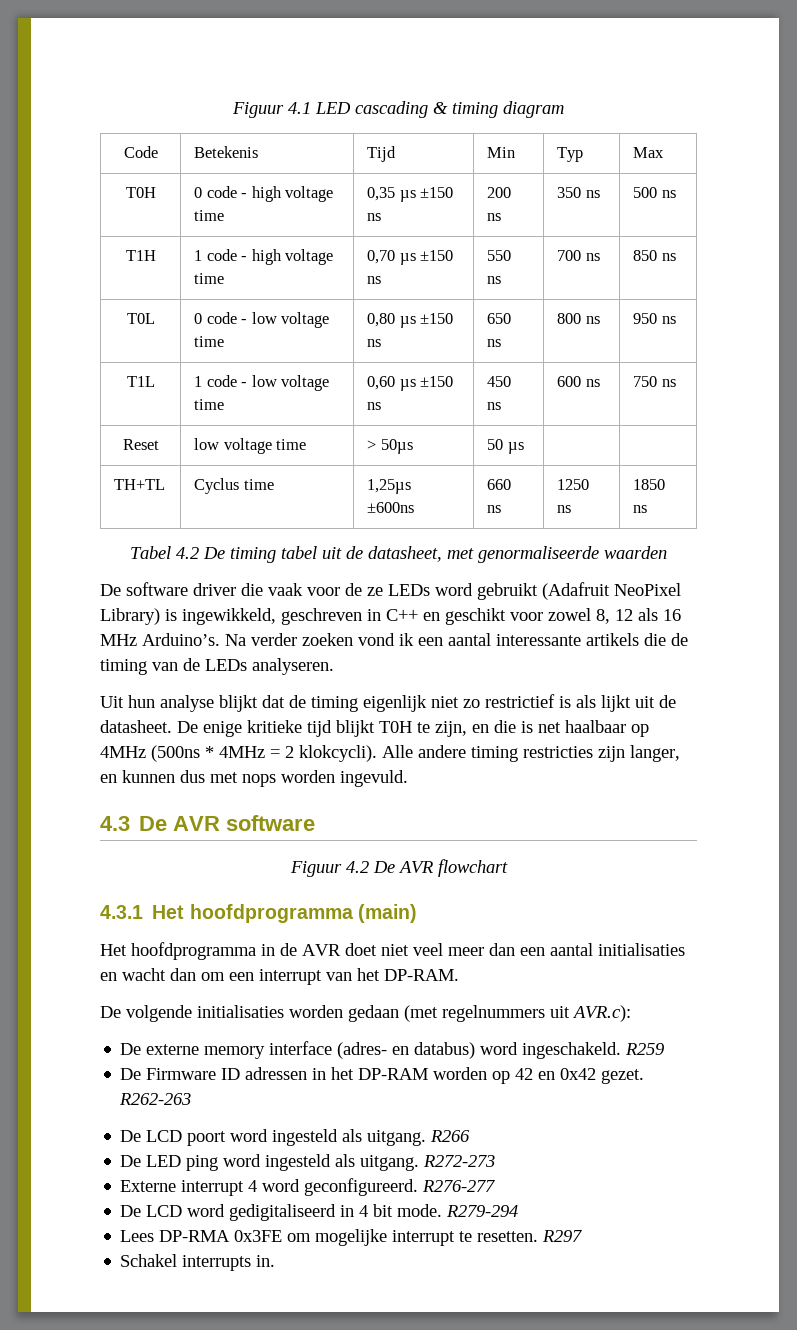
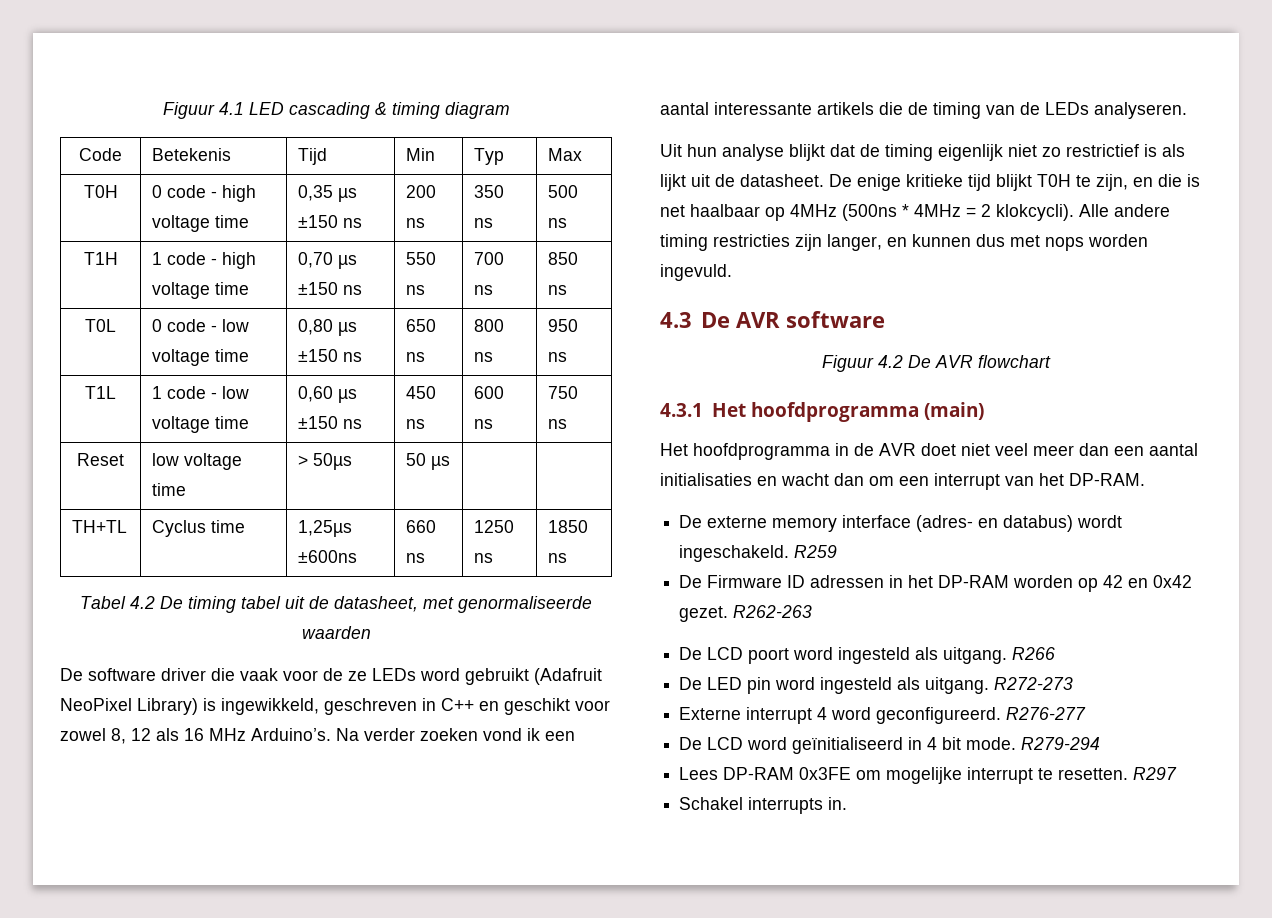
- De volgende initialisaties worden gedaan (met regelnummers uit AVR.c):
- De externe memory interface (adres- en databus) word ingeschakeld.
+ De externe memory interface (adres- en databus) wordt ingeschakeld.
- De LED ping word ingesteld als uitgang.
+ De LED pin word ingesteld als uitgang.
- De LCD word gedigitaliseerd in 4 bit mode.
+ De LCD word geïnitialiseerd in 4 bit mode.
- Lees DP-RMA 0x3FE om mogelijke interrupt te resetten.
+ Lees DP-RAM 0x3FE om mogelijke interrupt te resetten.

